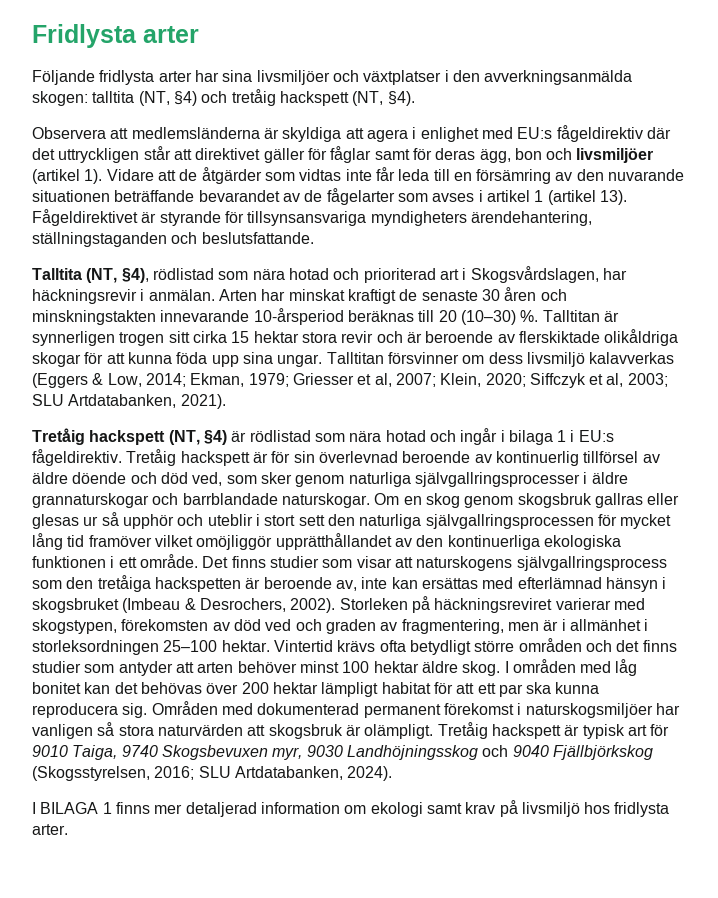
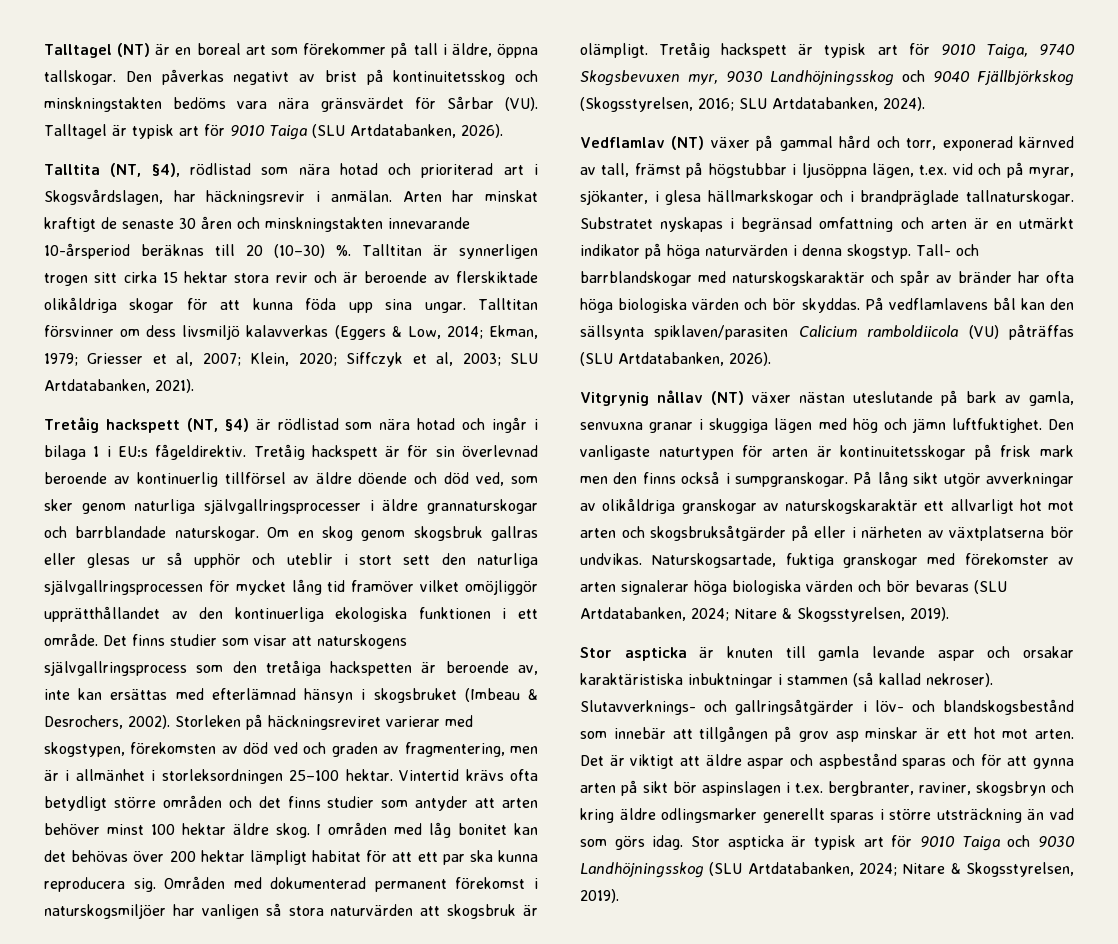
- Fridlysta arter
- Följande fridlysta arter har sina livsmiljöer och växtplatser i den avverkningsanmälda skogen: talltita (NT, §4) och tretåig hackspett (NT, §4).
- Observera att medlemsländerna är skyldiga att agera i enlighet med EU:s fågeldirektiv där det uttryckligen står att direktivet gäller för fåglar samt för deras ägg, bon och livsmiljöer (artikel 1). Vidare att de åtgärder som vidtas inte får leda till en försämring av den nuvarande situationen beträffande bevarandet av de fågelarter som avses i artikel 1 (artikel 13). Fågeldirektivet är styrande för tillsynsansvariga myndigheters ärendehantering, ställningstaganden och beslutsfattande.
+ Talltagel (NT) är en boreal art som förekommer på tall i äldre, öppna tallskogar. Den påverkas negativt av brist på kontinuitetsskog och minskningstakten bedöms vara nära gränsvärdet för Sårbar (VU). Talltagel är typisk art för 9010 Taiga (SLU Artdatabanken, 2026).
- I BILAGA 1 finns mer detaljerad information om ekologi samt krav på livsmiljö hos fridlysta arter.
+ Vedflamlav (NT) växer på gammal hård och torr, exponerad kärnved av tall, främst på högstubbar i ljusöppna lägen, t.ex. vid och på myrar, sjökanter, i glesa hällmarkskogar och i brandpräglade tallnaturskogar. Substratet nyskapas i begränsad omfattning och arten är en utmärkt indikator på höga naturvärden i denna skogstyp. Tall- och barrblandskogar med naturskogskaraktär och spår av bränder har ofta höga biologiska värden och bör skyddas. På vedflamlavens bål kan den sällsynta spiklaven/parasiten Calicium ramboldiicola (VU) påträffas (SLU Artdatabanken, 2026).
+ Vitgrynig nållav (NT) växer nästan uteslutande på bark av gamla, senvuxna granar i skuggiga lägen med hög och jämn luftfuktighet. Den vanligaste naturtypen för arten är kontinuitetsskogar på frisk mark men den finns också i sumpgranskogar. På lång sikt utgör avverkningar av olikåldriga granskogar av naturskogskaraktär ett allvarligt hot mot arten och skogsbruksåtgärder på eller i närheten av växtplatserna bör undvikas. Naturskogsartade, fuktiga granskogar med förekomster av arten signalerar höga biologiska värden och bör bevaras (SLU Artdatabanken, 2024; Nitare & Skogsstyrelsen, 2019).
+ Stor aspticka är knuten till gamla levande aspar och orsakar karaktäristiska inbuktningar i stammen (så kallad nekroser). Slutavverknings- och gallringsåtgärder i löv- och blandskogsbestånd som innebär att tillgången på grov asp minskar är ett hot mot arten. Det är viktigt att äldre aspar och aspbestånd sparas och för att gynna arten på sikt bör aspinslagen i t.ex. bergbranter, raviner, skogsbryn och kring äldre odlingsmarker generellt sparas i större utsträckning än vad som görs idag. Stor aspticka är typisk art för 9010 Taiga och 9030 Landhöjningsskog (SLU Artdatabanken, 2024; Nitare & Skogsstyrelsen, 2019).

